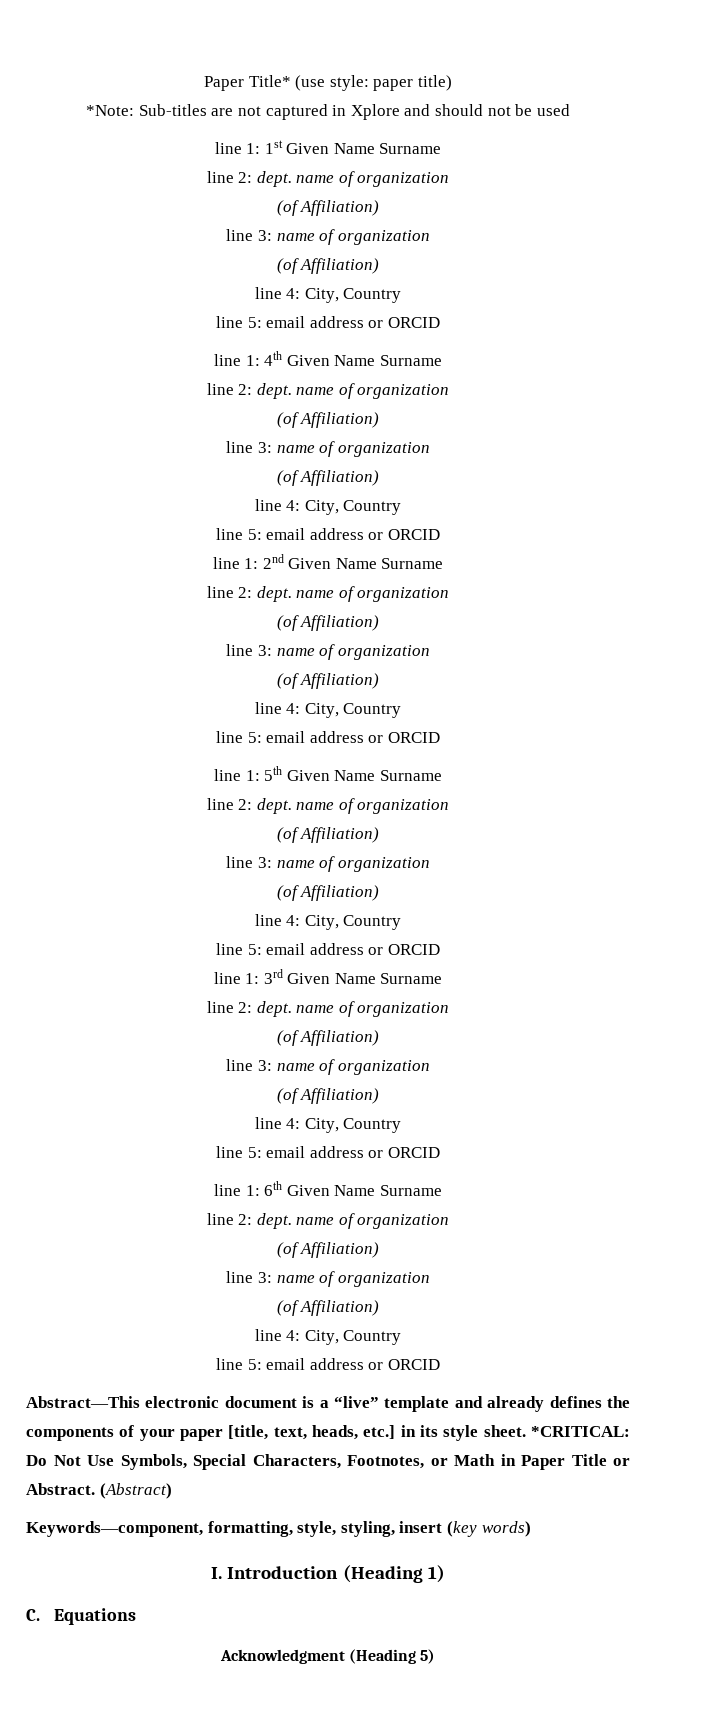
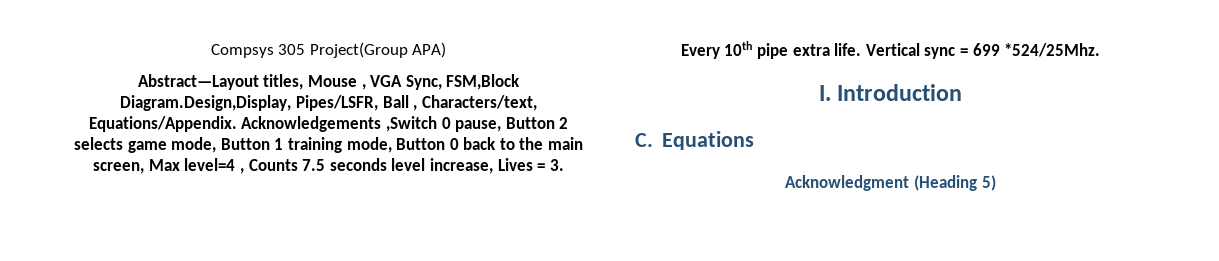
- Paper Title* (use style: paper title)
- *Note: Sub-titles are not captured in Xplore and should not be used
- line 1: 1st Given Name Surname
- line 2: dept. name of organization
- (of Affiliation)
- line 3: name of organization
- (of Affiliation)
- line 4: City, Country
- line 5: email address or ORCID
- line 1: 4th Given Name Surname
- line 2: dept. name of organization
- (of Affiliation)
- line 3: name of organization
- (of Affiliation)
- line 4: City, Country
- line 5: email address or ORCID
- line 1: 2nd Given Name Surname
- line 2: dept. name of organization
- (of Affiliation)
- line 3: name of organization
- (of Affiliation)
- line 4: City, Country
- line 5: email address or ORCID
- line 1: 5th Given Name Surname
- line 2: dept. name of organization
- (of Affiliation)
- line 3: name of organization
- (of Affiliation)
- line 4: City, Country
- line 5: email address or ORCID
- line 1: 3rd Given Name Surname
- line 2: dept. name of organization
- (of Affiliation)
- line 3: name of organization
- (of Affiliation)
- line 4: City, Country
- line 5: email address or ORCID
- line 1: 6th Given Name Surname
- line 2: dept. name of organization
- (of Affiliation)
- line 3: name of organization
- (of Affiliation)
- line 4: City, Country
- line 5: email address or ORCID
- Abstract—This electronic document is a “live” template and already defines the components of your paper [title, text, heads, etc.] in its style sheet. *CRITICAL: Do Not Use Symbols, Special Characters, Footnotes, or Math in Paper Title or Abstract. (Abstract)
- Keywords—component, formatting, style, styling, insert (key words)
+ Compsys 305 Project(Group APA)
+ Abstract—Layout titles, Mouse , VGA Sync, FSM,Block Diagram.Design,Display, Pipes/LSFR, Ball , Characters/text, Equations/Appendix. Acknowledgements ,Switch 0 pause, Button 2 selects game mode, Button 1 training mode, Button 0 back to the main screen, Max level=4 , Counts 7.5 seconds level increase, Lives = 3. Every 10th pipe extra life. Vertical sync = 699 *524/25Mhz.
- I. Introduction (Heading 1)
+ I. Introduction

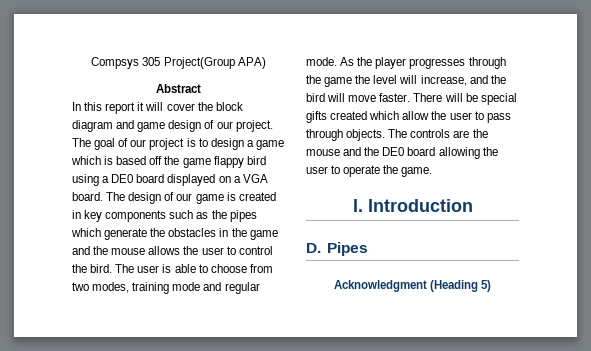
- Abstract—Layout titles, Mouse , VGA Sync, FSM,Block Diagram.Design,Display, Pipes/LSFR, Ball , Characters/text, Equations/Appendix. Acknowledgements ,Switch 0 pause, Button 2 selects game mode, Button 1 training mode, Button 0 back to the main screen, Max level=4 , Counts 7.5 seconds level increase, Lives = 3. Every 10th pipe extra life. Vertical sync = 699 *524/25Mhz.
+ Abstract
+ In this report it will cover the block diagram and game design of our project. The goal of our project is to design a game which is based off the game flappy bird using a DE0 board displayed on a VGA board. The design of our game is created in key components such as the pipes which generate the obstacles in the game and the mouse allows the user to control the bird. The user is able to choose from two modes, training mode and regular mode. As the player progresses through the game the level will increase, and the bird will move faster. There will be special gifts created which allow the user to pass through objects. The controls are the mouse and the DE0 board allowing the user to operate the game.
- C. Equations
+ D. Pipes

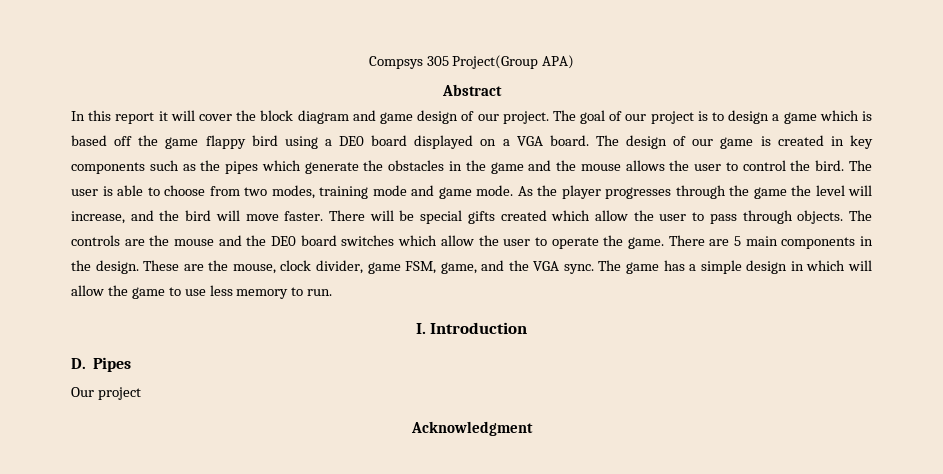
- The user is able to choose from two modes, training mode and regular mode.
+ The user is able to choose from two modes, training mode and game mode.
- The controls are the mouse and the DE0 board allowing the user to operate the game.
+ The controls are the mouse and the DE0 board switches which allow the user to operate the game. There are 5 main components in the design. These are the mouse, clock divider, game FSM, game, and the VGA sync. The game has a simple design in which will allow the game to use less memory to run.
+ Our project
- Acknowledgment (Heading 5)
+ Acknowledgment

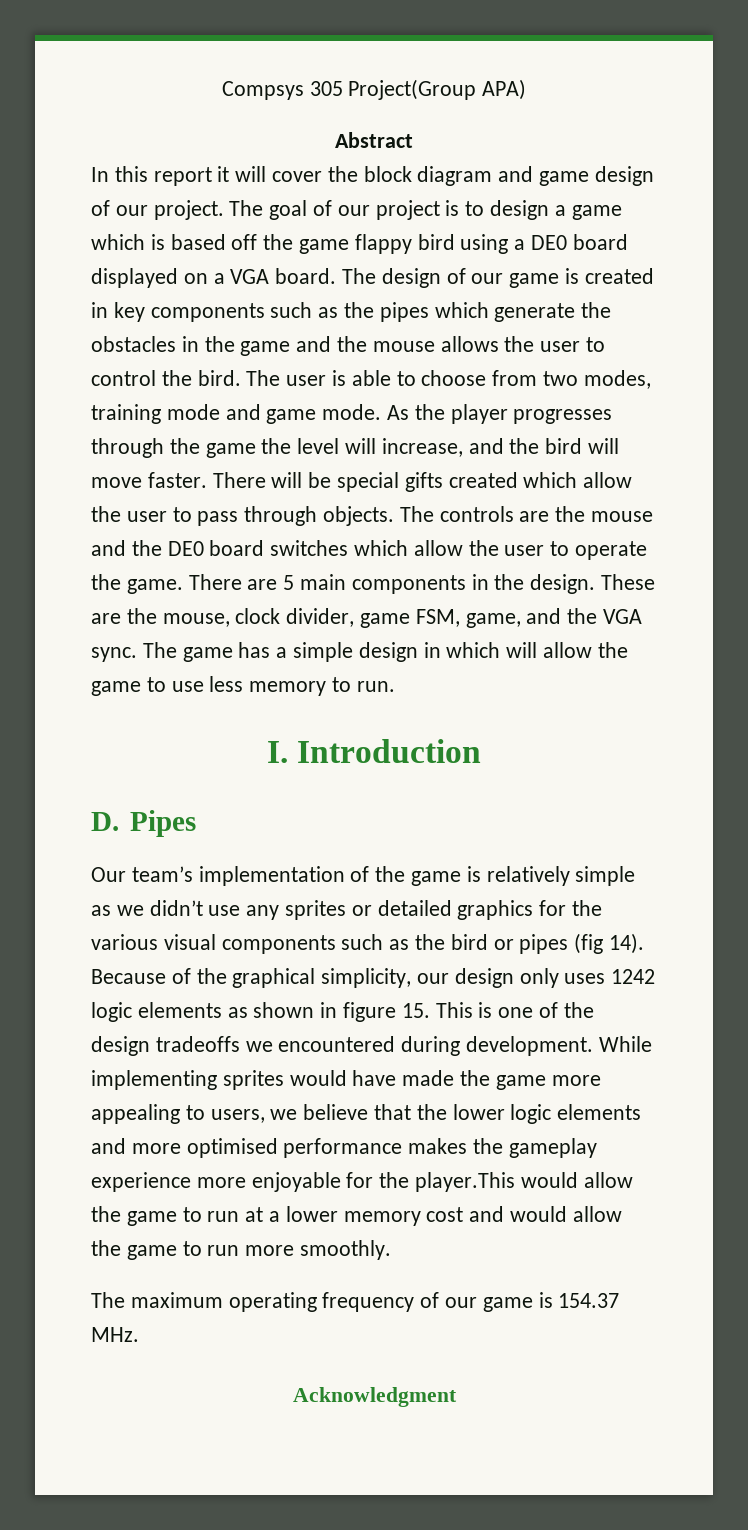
- Our project
+ Our team’s implementation of the game is relatively simple as we didn’t use any sprites or detailed graphics for the various visual components such as the bird or pipes (fig 14). Because of the graphical simplicity, our design only uses 1242 logic elements as shown in figure 15. This is one of the design tradeoffs we encountered during development. While implementing sprites would have made the game more appealing to users, we believe that the lower logic elements and more optimised performance makes the gameplay experience more enjoyable for the player.This would allow the game to run at a lower memory cost and would allow the game to run more smoothly.
+ The maximum operating frequency of our game is 154.37 MHz.

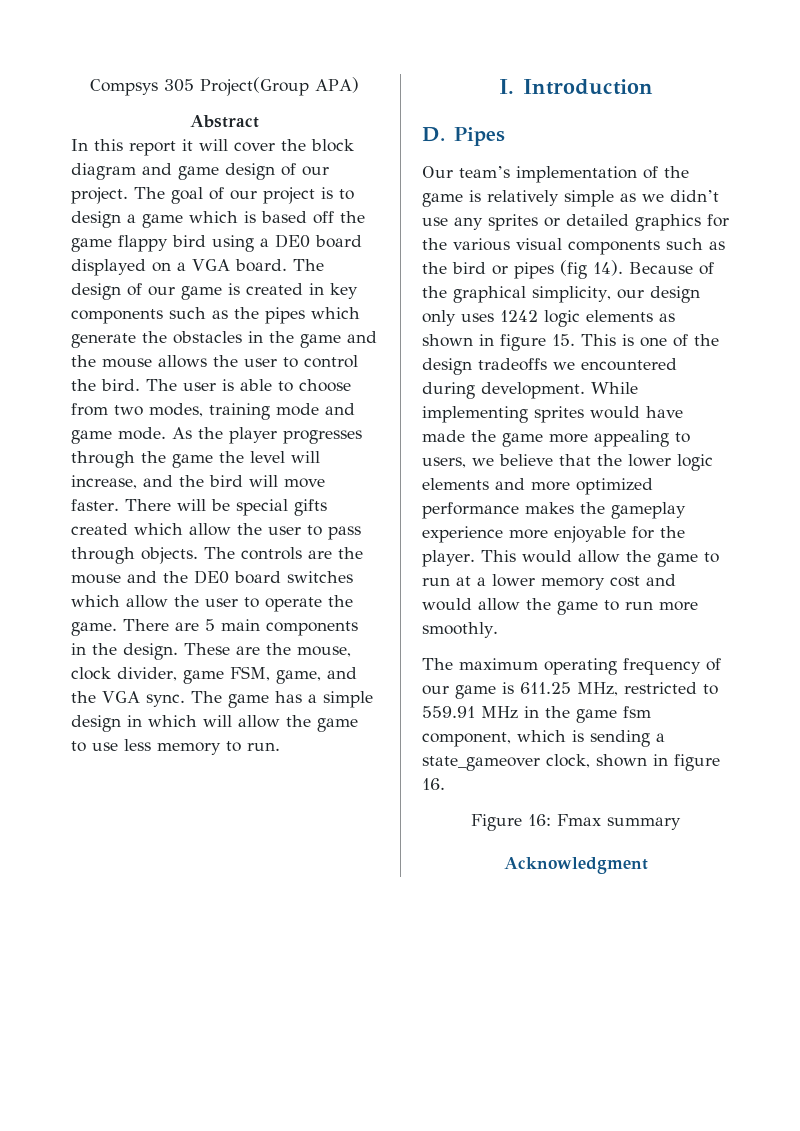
- While implementing sprites would have made the game more appealing to users, we believe that the lower logic elements and more optimised performance makes the gameplay experience more enjoyable for the player.This would allow the game to run at a lower memory cost and would allow the game to run more smoothly.
+ While implementing sprites would have made the game more appealing to users, we believe that the lower logic elements and more optimized performance makes the gameplay experience more enjoyable for the player. This would allow the game to run at a lower memory cost and would allow the game to run more smoothly.
- The maximum operating frequency of our game is 154.37 MHz.
+ The maximum operating frequency of our game is 611.25 MHz, restricted to 559.91 MHz in the game fsm component, which is sending a state_gameover clock, shown in figure 16.
+ Figure 16: Fmax summary

